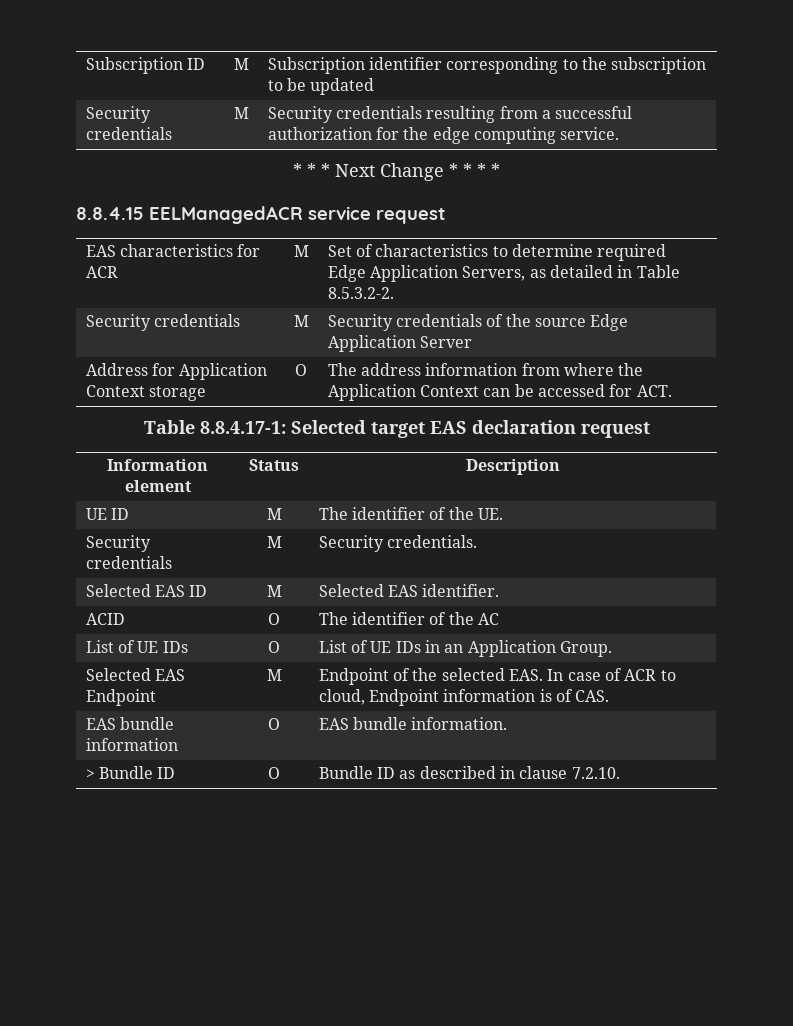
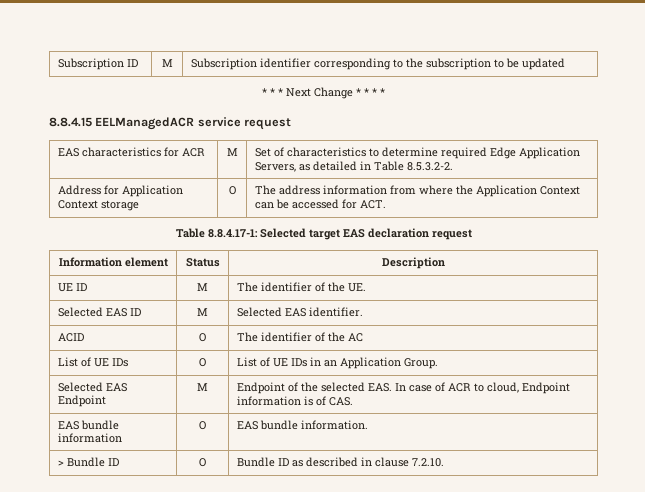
- Security credentials | M | Security credentials resulting from a successful authorization for the edge computing service.
- Security credentials | M | Security credentials of the source Edge Application Server
- Security credentials | M | Security credentials.

